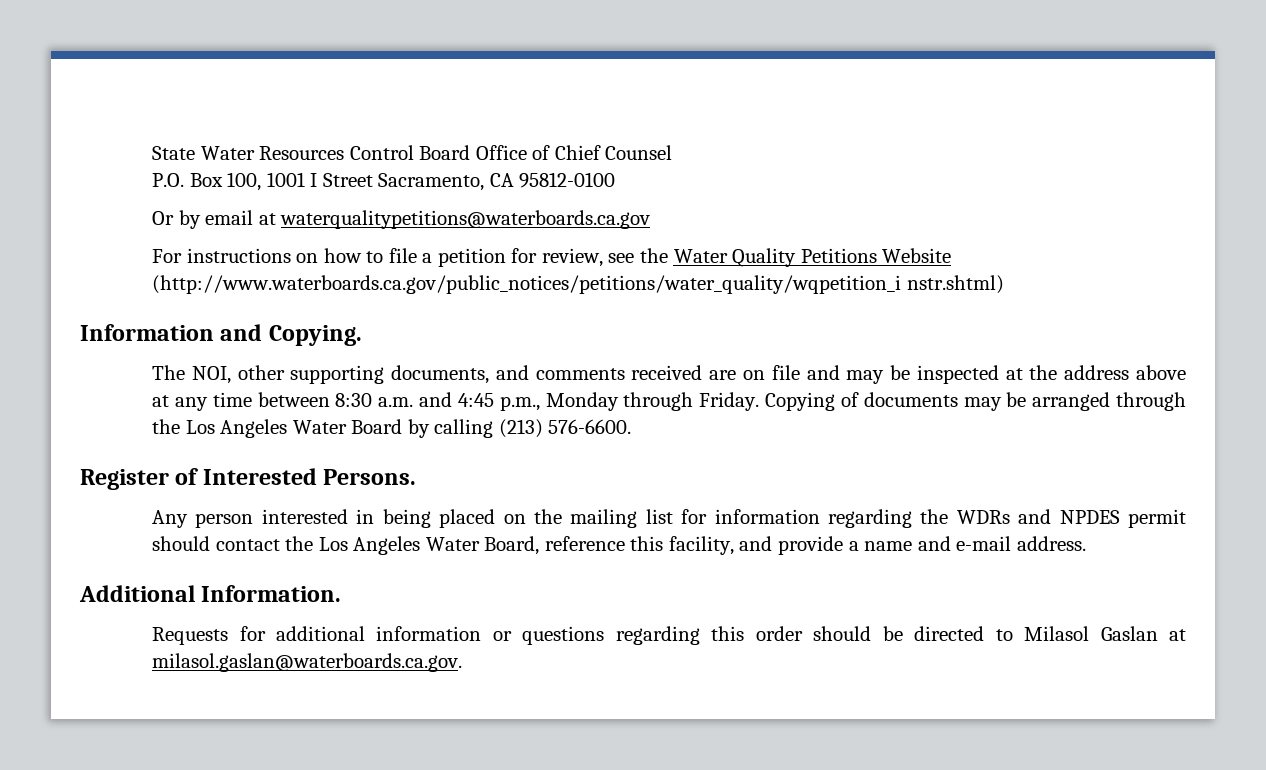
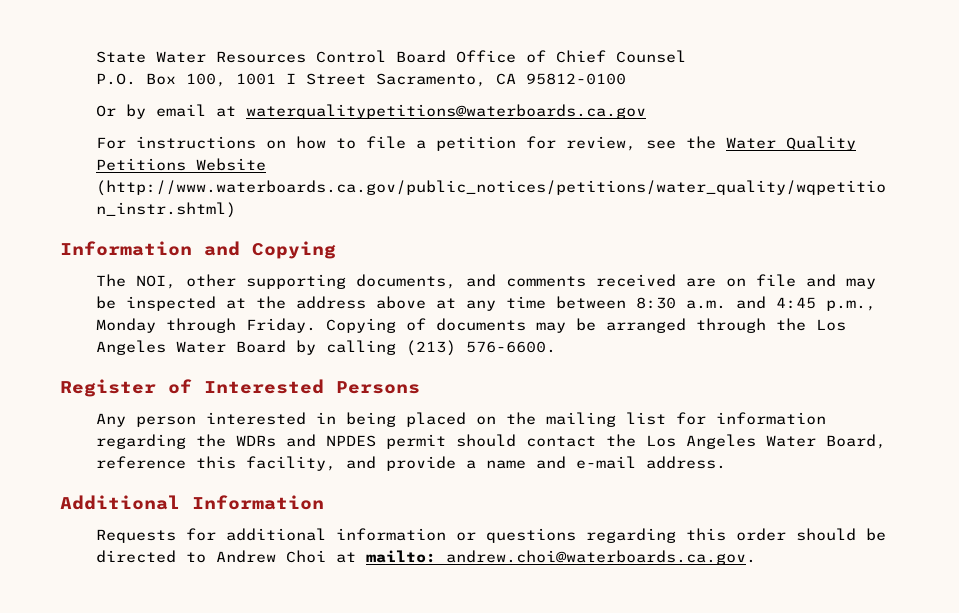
- For instructions on how to file a petition for review, see the Water Quality Petitions Website (http://www.waterboards.ca.gov/public_notices/petitions/water_quality/wqpetition_i nstr.shtml)
+ For instructions on how to file a petition for review, see the Water Quality Petitions Website (http://www.waterboards.ca.gov/public_notices/petitions/water_quality/wqpetitio n_instr.shtml)
- Information and Copying.
+ Information and Copying
- Register of Interested Persons.
+ Register of Interested Persons
- Additional Information.
+ Additional Information
- Requests for additional information or questions regarding this order should be directed to Milasol Gaslan at milasol.gaslan@waterboards.ca.gov.
+ Requests for additional information or questions regarding this order should be directed to Andrew Choi at mailto: andrew.choi@waterboards.ca.gov.

